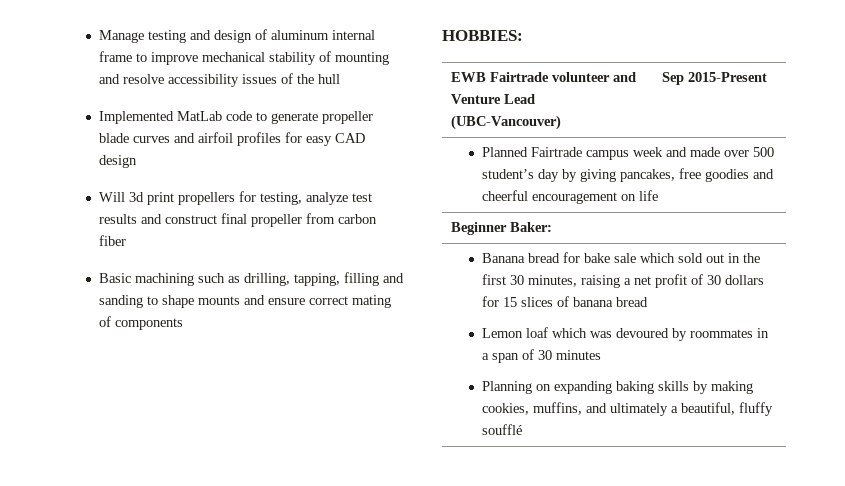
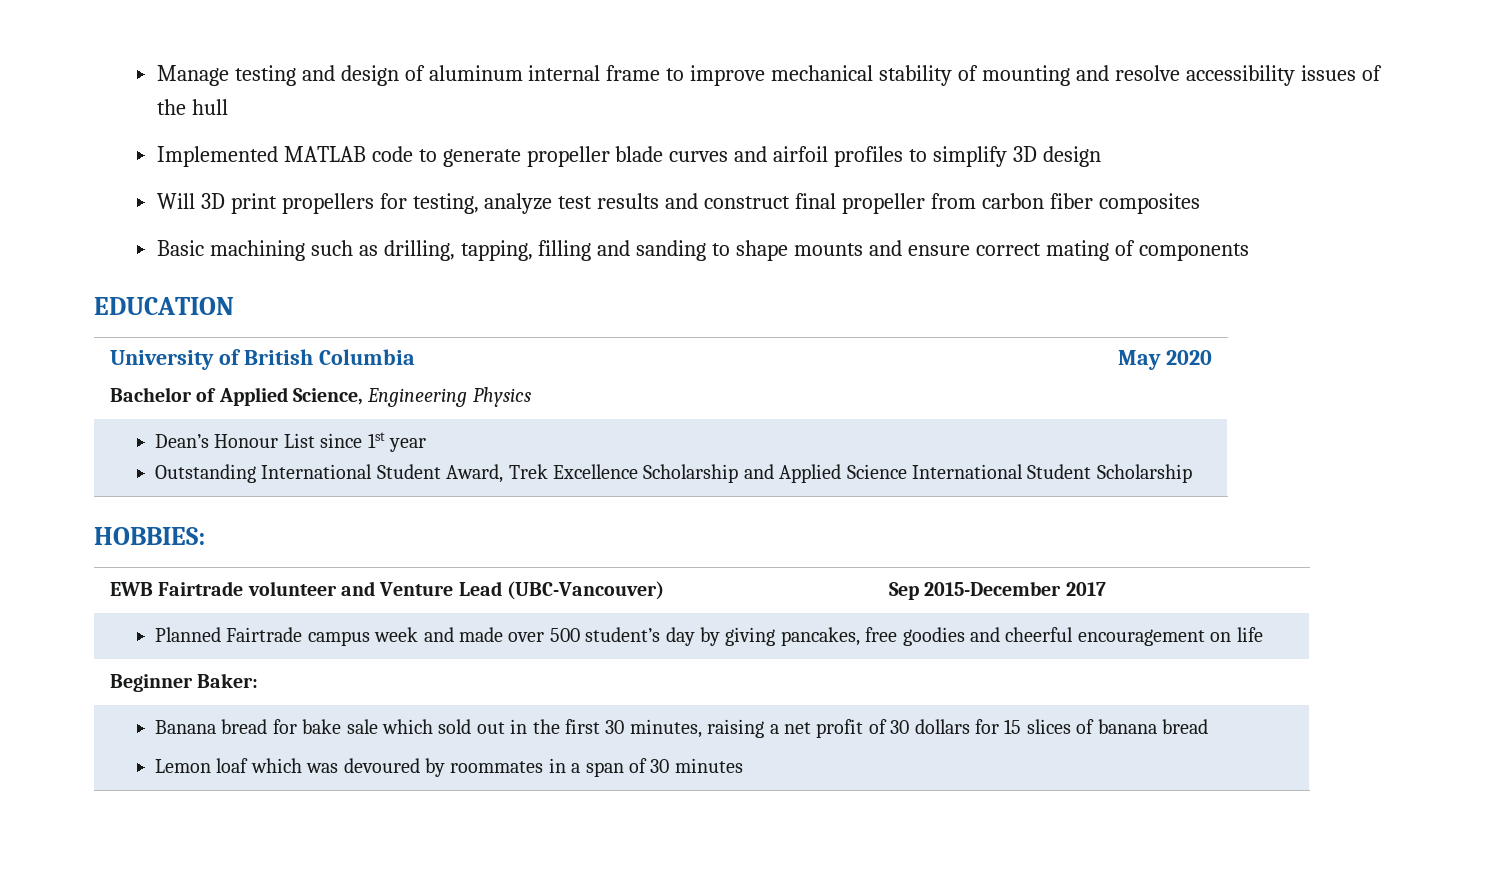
- Implemented MatLab code to generate propeller blade curves and airfoil profiles for easy CAD design
+ Implemented MATLAB code to generate propeller blade curves and airfoil profiles to simplify 3D design
- Will 3d print propellers for testing, analyze test results and construct final propeller from carbon fiber
+ Will 3D print propellers for testing, analyze test results and construct final propeller from carbon fiber composites
+ EDUCATION
+ University of British Columbia
+ Bachelor of Applied Science, Engineering Physics | May 2020
+ Dean’s Honour List since 1st year
+ Outstanding International Student Award, Trek Excellence Scholarship and Applied Science International Student Scholarship
- EWB Fairtrade volunteer and Venture Lead (UBC-Vancouver) | Sep 2015-Present
+ EWB Fairtrade volunteer and Venture Lead (UBC-Vancouver) | Sep 2015-December 2017
- Planning on expanding baking skills by making cookies, muffins, and ultimately a beautiful, fluffy soufflé

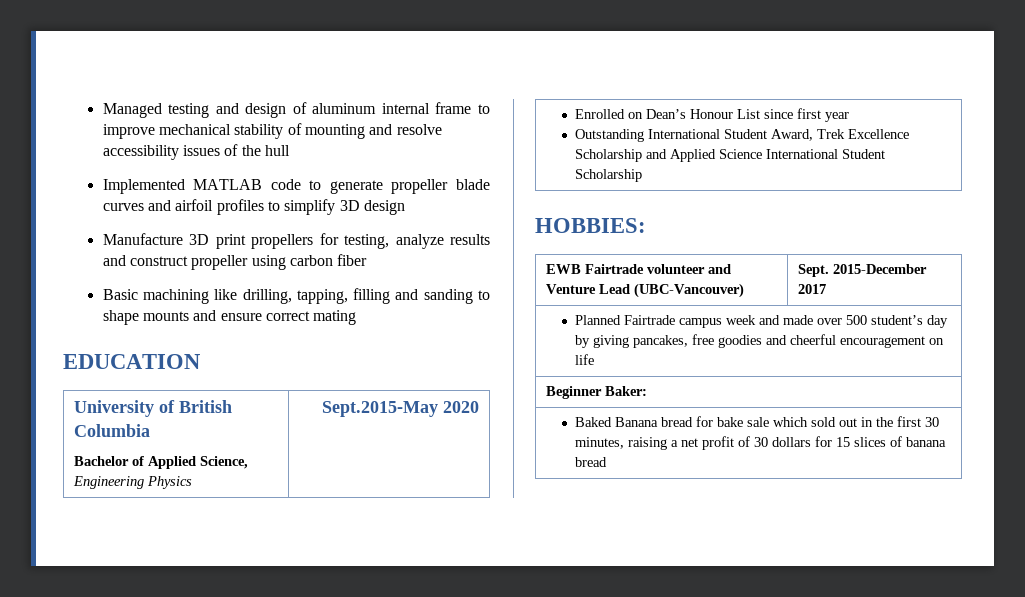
- Manage testing and design of aluminum internal frame to improve mechanical stability of mounting and resolve accessibility issues of the hull
+ Managed testing and design of aluminum internal frame to improve mechanical stability of mounting and resolve accessibility issues of the hull
- Will 3D print propellers for testing, analyze test results and construct final propeller from carbon fiber composites
+ Manufacture 3D print propellers for testing, analyze results and construct propeller using carbon fiber
- Basic machining such as drilling, tapping, filling and sanding to shape mounts and ensure correct mating of components
+ Basic machining like drilling, tapping, filling and sanding to shape mounts and ensure correct mating
  University of British Columbia
- Bachelor of Applied Science, Engineering Physics | May 2020
+ Bachelor of Applied Science, Engineering Physics | Sept.2015-May 2020
- Dean’s Honour List since 1st year
+ Enrolled on Dean’s Honour List since first year
- EWB Fairtrade volunteer and Venture Lead (UBC-Vancouver) | Sep 2015-December 2017
+ EWB Fairtrade volunteer and Venture Lead (UBC-Vancouver) | Sept. 2015-December 2017
- Banana bread for bake sale which sold out in the first 30 minutes, raising a net profit of 30 dollars for 15 slices of banana bread
- Lemon loaf which was devoured by roommates in a span of 30 minutes
+ Baked Banana bread for bake sale which sold out in the first 30 minutes, raising a net profit of 30 dollars for 15 slices of banana bread

